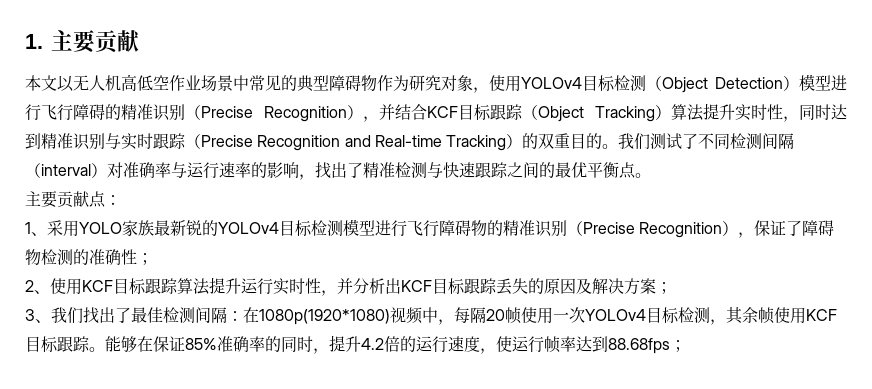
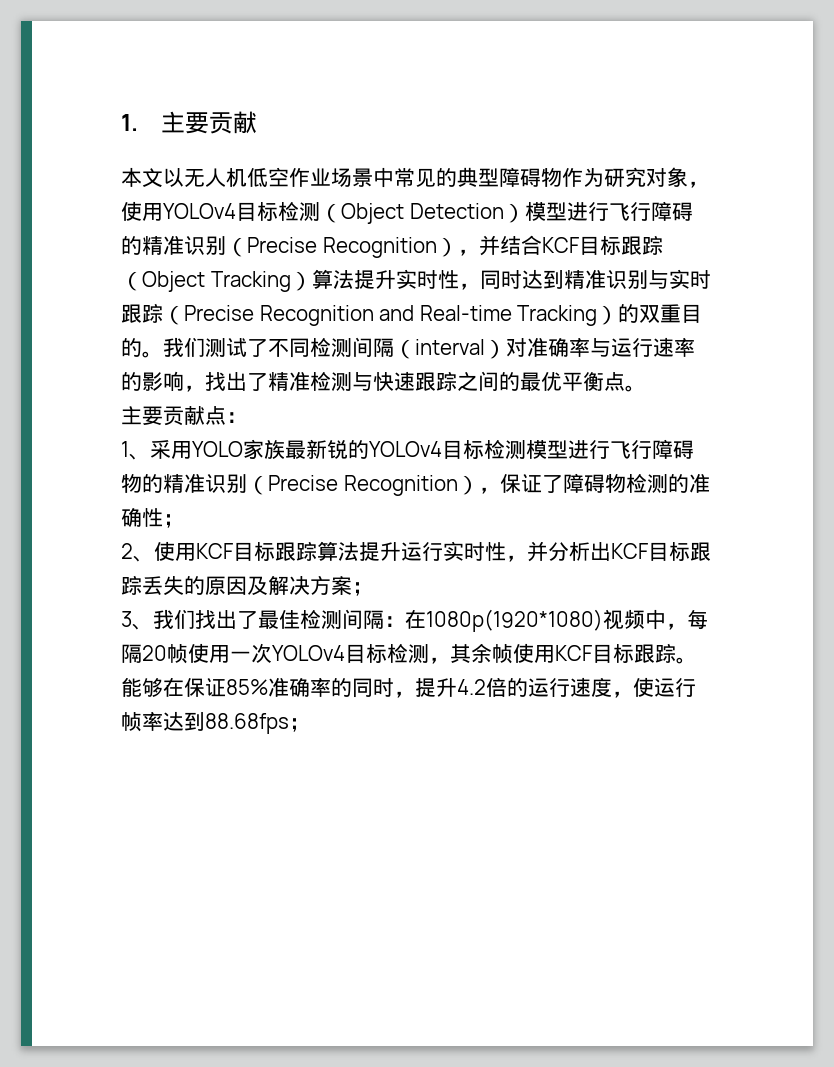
- 本文以无人机高低空作业场景中常见的典型障碍物作为研究对象，使用YOLOv4目标检测（Object Detection）模型进行飞行障碍的精准识别（Precise Recognition），并结合KCF目标跟踪（Object Tracking）算法提升实时性，同时达到精准识别与实时跟踪（Precise Recognition and Real-time Tracking）的双重目的。
+ 本文以无人机低空作业场景中常见的典型障碍物作为研究对象，使用YOLOv4目标检测（Object Detection）模型进行飞行障碍的精准识别（Precise Recognition），并结合KCF目标跟踪（Object Tracking）算法提升实时性，同时达到精准识别与实时跟踪（Precise Recognition and Real-time Tracking）的双重目的。

